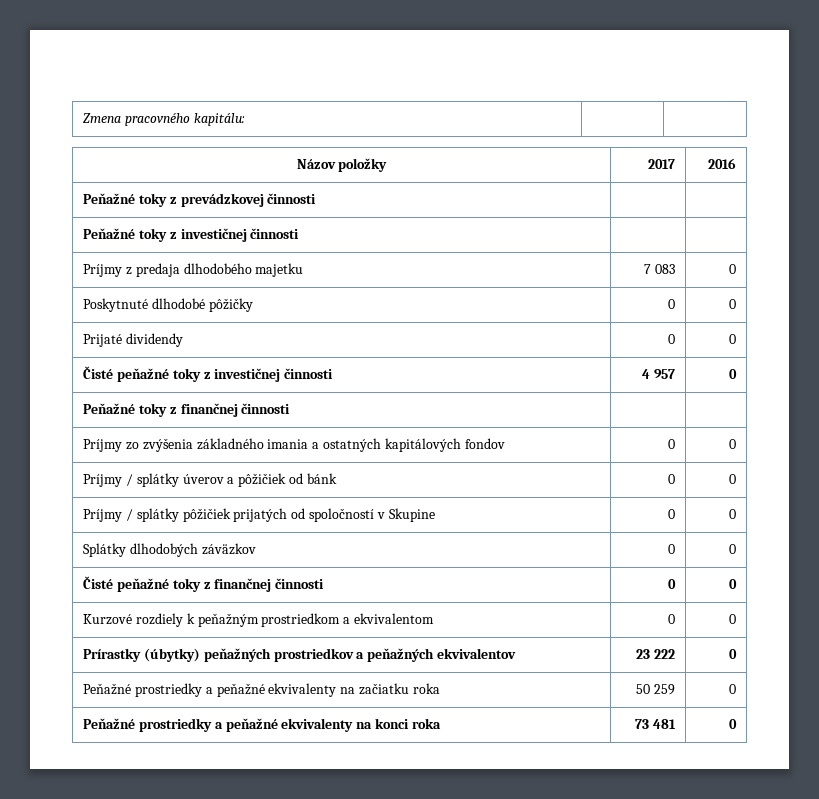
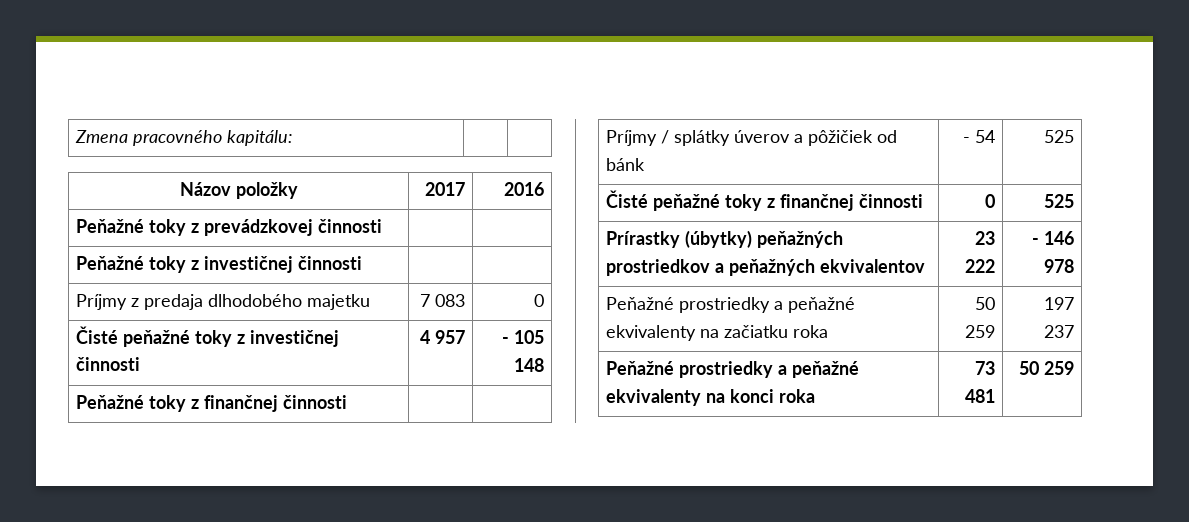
- Poskytnuté dlhodobé pôžičky | 0 | 0
- Prijaté dividendy | 0 | 0
- Čisté peňažné toky z investičnej činnosti | 4 957 | 0
+ Čisté peňažné toky z investičnej činnosti | 4 957 | - 105 148
- Príjmy zo zvýšenia základného imania a ostatných kapitálových fondov | 0 | 0
- Príjmy / splátky úverov a pôžičiek od bánk | 0 | 0
- Príjmy / splátky pôžičiek prijatých od spoločností v Skupine | 0 | 0
- Splátky dlhodobých záväzkov | 0 | 0
+ Príjmy / splátky úverov a pôžičiek od bánk | - 54 | 525
- Čisté peňažné toky z finančnej činnosti | 0 | 0
- Kurzové rozdiely k peňažným prostriedkom a ekvivalentom | 0 | 0
+ Čisté peňažné toky z finančnej činnosti | 0 | 525
- Prírastky (úbytky) peňažných prostriedkov a peňažných ekvivalentov | 23 222 | 0
+ Prírastky (úbytky) peňažných prostriedkov a peňažných ekvivalentov | 23 222 | - 146 978
- Peňažné prostriedky a peňažné ekvivalenty na začiatku roka | 50 259 | 0
+ Peňažné prostriedky a peňažné ekvivalenty na začiatku roka | 50 259 | 197 237
- Peňažné prostriedky a peňažné ekvivalenty na konci roka | 73 481 | 0
+ Peňažné prostriedky a peňažné ekvivalenty na konci roka | 73 481 | 50 259

